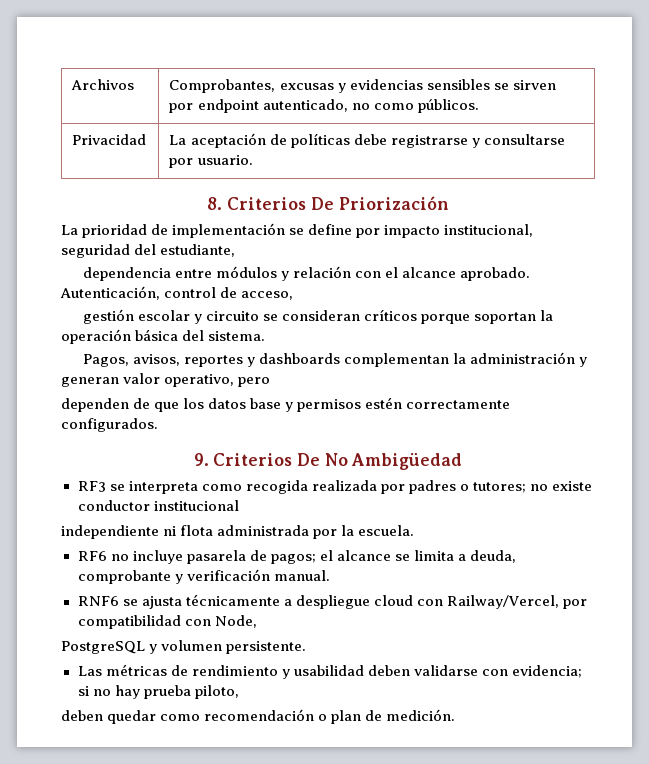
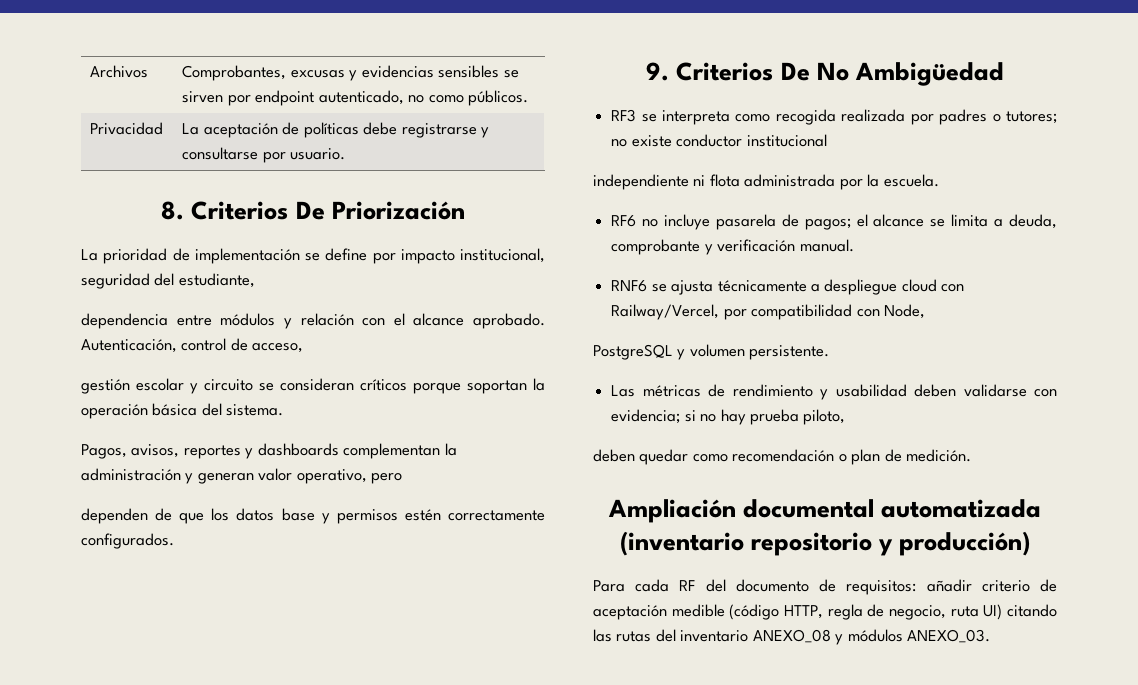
+ Ampliación documental automatizada (inventario repositorio y producción)
+ Para cada RF del documento de requisitos: añadir criterio de aceptación medible (código HTTP, regla de negocio, ruta UI) citando las rutas del inventario ANEXO_08 y módulos ANEXO_03.

